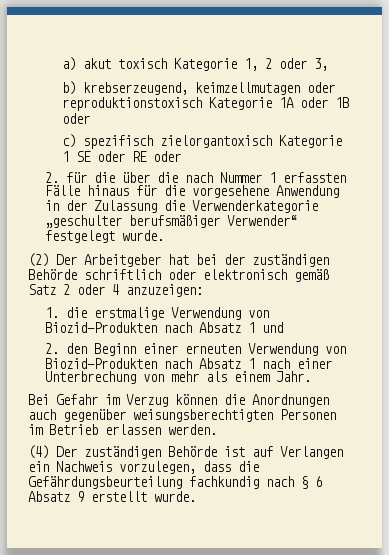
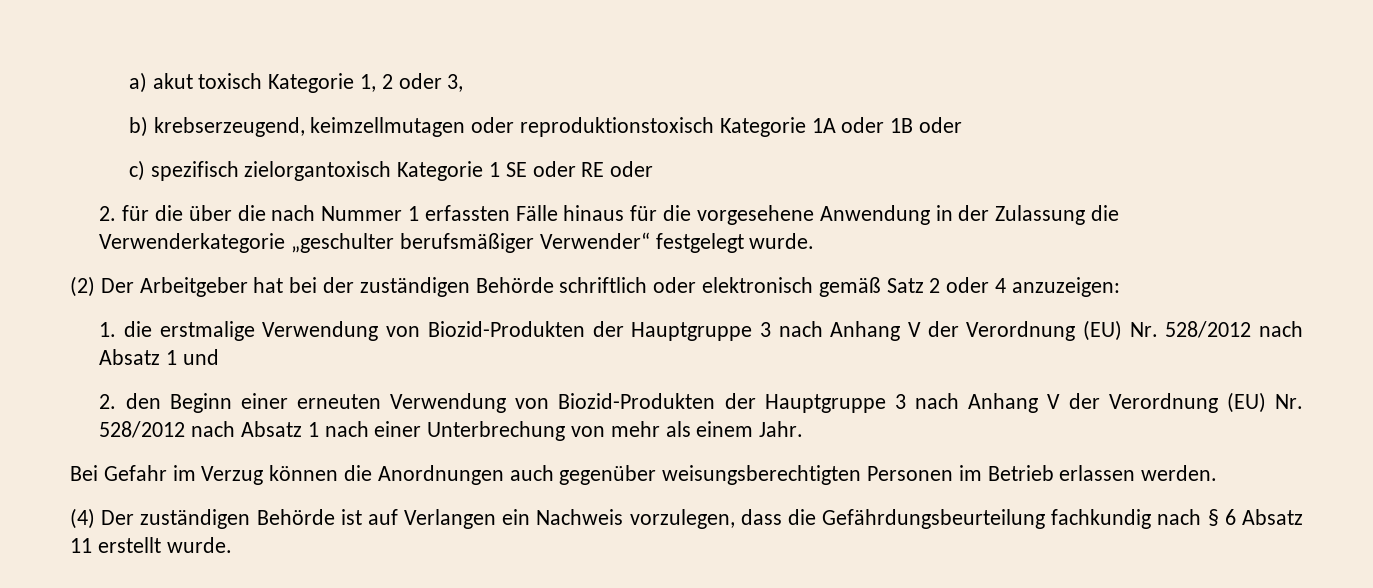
- 1. die erstmalige Verwendung von Biozid-Produkten nach Absatz 1 und
+ 1. die erstmalige Verwendung von Biozid-Produkten der Hauptgruppe 3 nach Anhang V der Verordnung (EU) Nr. 528/2012 nach Absatz 1 und
- 2. den Beginn einer erneuten Verwendung von Biozid-Produkten nach Absatz 1 nach einer Unterbrechung von mehr als einem Jahr.
+ 2. den Beginn einer erneuten Verwendung von Biozid-Produkten der Hauptgruppe 3 nach Anhang V der Verordnung (EU) Nr. 528/2012 nach Absatz 1 nach einer Unterbrechung von mehr als einem Jahr.
- (4) Der zuständigen Behörde ist auf Verlangen ein Nachweis vorzulegen, dass die Gefährdungsbeurteilung fachkundig nach § 6 Absatz 9 erstellt wurde.
+ (4) Der zuständigen Behörde ist auf Verlangen ein Nachweis vorzulegen, dass die Gefährdungsbeurteilung fachkundig nach § 6 Absatz 11 erstellt wurde.

